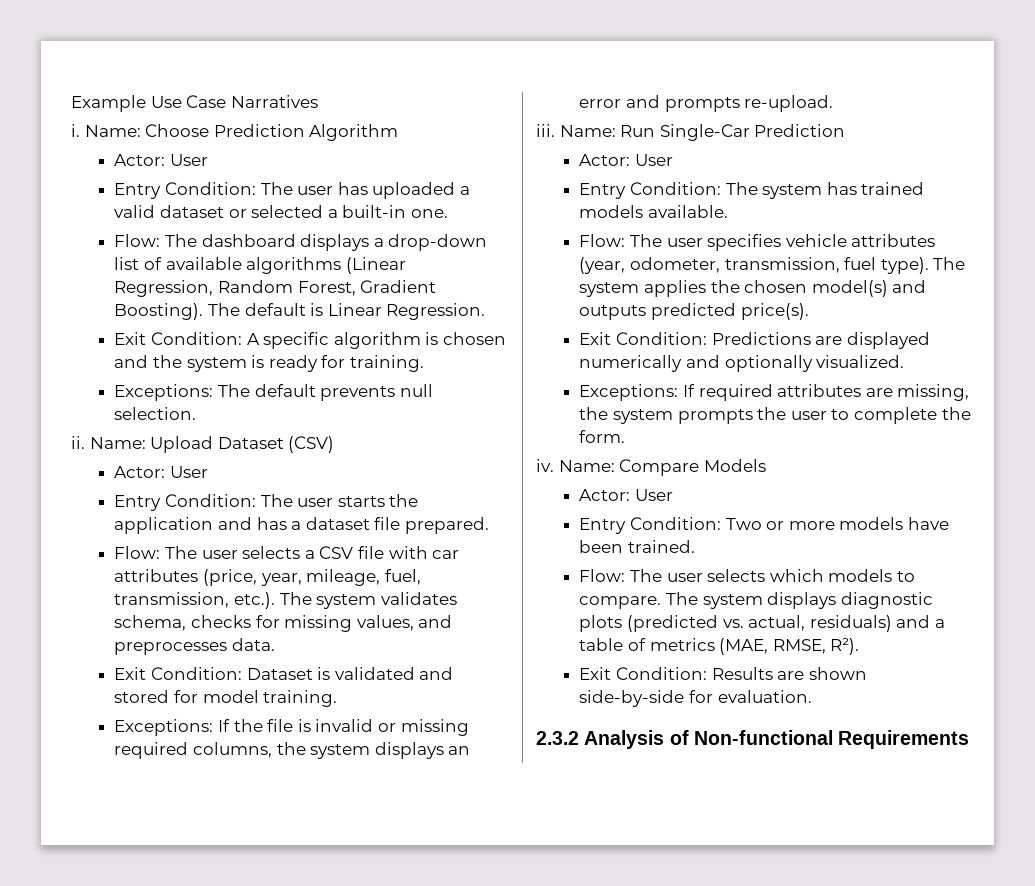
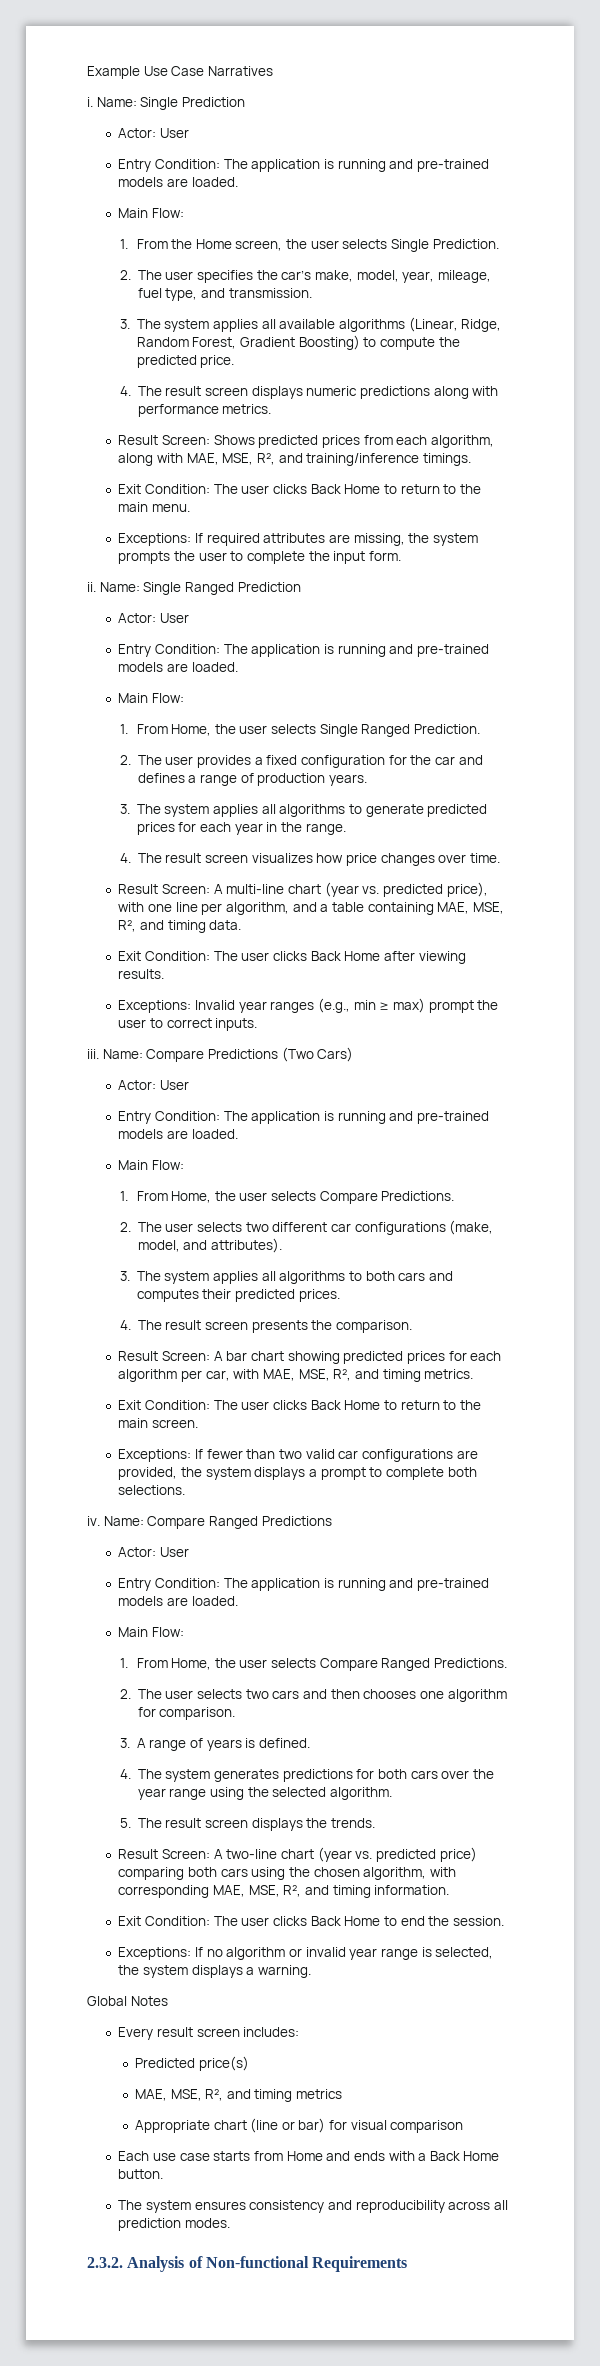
- Name: Choose Prediction Algorithm
+ Name: Single Prediction
  Actor: User
- Entry Condition: The user has uploaded a valid dataset or selected a built-in one.
- Flow: The dashboard displays a drop-down list of available algorithms (Linear Regression, Random Forest, Gradient Boosting). The default is Linear Regression.
- Exit Condition: A specific algorithm is chosen and the system is ready for training.
- Exceptions: The default prevents null selection.
- ii. Name: Upload Dataset (CSV)
- Actor: User
- Entry Condition: The user starts the application and has a dataset file prepared.
- Flow: The user selects a CSV file with car attributes (price, year, mileage, fuel, transmission, etc.). The system validates schema, checks for missing values, and preprocesses data.
- Exit Condition: Dataset is validated and stored for model training.
- Exceptions: If the file is invalid or missing required columns, the system displays an error and prompts re-upload.
- iii. Name: Run Single-Car Prediction
- Actor: User
- Entry Condition: The system has trained models available.
- Flow: The user specifies vehicle attributes (year, odometer, transmission, fuel type). The system applies the chosen model(s) and outputs predicted price(s).
- Exit Condition: Predictions are displayed numerically and optionally visualized.
+ Entry Condition: The application is running and pre-trained models are loaded.
+ Main Flow:
+ 1. From the Home screen, the user selects Single Prediction.
+ 2. The user specifies the car’s make, model, year, mileage, fuel type, and transmission.
+ 3. The system applies all available algorithms (Linear, Ridge, Random Forest, Gradient Boosting) to compute the predicted price.
+ 4. The result screen displays numeric predictions along with performance metrics.
+ Result Screen: Shows predicted prices from each algorithm, along with MAE, MSE, R², and training/inference timings.
+ Exit Condition: The user clicks Back Home to return to the main menu.
- Exceptions: If required attributes are missing, the system prompts the user to complete the form.
+ Exceptions: If required attributes are missing, the system prompts the user to complete the input form.
- iv. Name: Compare Models
+ ii. Name: Single Ranged Prediction
  Actor: User
- Entry Condition: Two or more models have been trained.
- Flow: The user selects which models to compare. The system displays diagnostic plots (predicted vs. actual, residuals) and a table of metrics (MAE, RMSE, R²).
- Exit Condition: Results are shown side-by-side for evaluation.
- 2.3.2 Analysis of Non-functional Requirements
+ Entry Condition: The application is running and pre-trained models are loaded.
+ Main Flow:
+ 1. From Home, the user selects Single Ranged Prediction.
+ 2. The user provides a fixed configuration for the car and defines a range of production years.
+ 3. The system applies all algorithms to generate predicted prices for each year in the range.
+ 4. The result screen visualizes how price changes over time.
+ Result Screen: A multi-line chart (year vs. predicted price), with one line per algorithm, and a table containing MAE, MSE, R², and timing data.
+ Exit Condition: The user clicks Back Home after viewing results.
+ Exceptions: Invalid year ranges (e.g., min ≥ max) prompt the user to correct inputs.
+ iii. Name: Compare Predictions (Two Cars)
+ Actor: User
+ Entry Condition: The application is running and pre-trained models are loaded.
+ Main Flow:
+ 1. From Home, the user selects Compare Predictions.
+ 2. The user selects two different car configurations (make, model, and attributes).
+ 3. The system applies all algorithms to both cars and computes their predicted prices.
+ 4. The result screen presents the comparison.
+ Result Screen: A bar chart showing predicted prices for each algorithm per car, with MAE, MSE, R², and timing metrics.
+ Exit Condition: The user clicks Back Home to return to the main screen.
+ Exceptions: If fewer than two valid car configurations are provided, the system displays a prompt to complete both selections.
+ iv. Name: Compare Ranged Predictions
+ Actor: User
+ Entry Condition: The application is running and pre-trained models are loaded.
+ Main Flow:
+ 1. From Home, the user selects Compare Ranged Predictions.
+ 2. The user selects two cars and then chooses one algorithm for comparison.
+ 3. A range of years is defined.
+ 4. The system generates predictions for both cars over the year range using the selected algorithm.
+ 5. The result screen displays the trends.
+ Result Screen: A two-line chart (year vs. predicted price) comparing both cars using the chosen algorithm, with corresponding MAE, MSE, R², and timing information.
+ Exit Condition: The user clicks Back Home to end the session.
+ Exceptions: If no algorithm or invalid year range is selected, the system displays a warning.
+ Global Notes
+ Every result screen includes:
+ Predicted price(s)
+ MAE, MSE, R², and timing metrics
+ Appropriate chart (line or bar) for visual comparison
+ Each use case starts from Home and ends with a Back Home button.
+ The system ensures consistency and reproducibility across all prediction modes.
+ 2.3.2. Analysis of Non-functional Requirements

